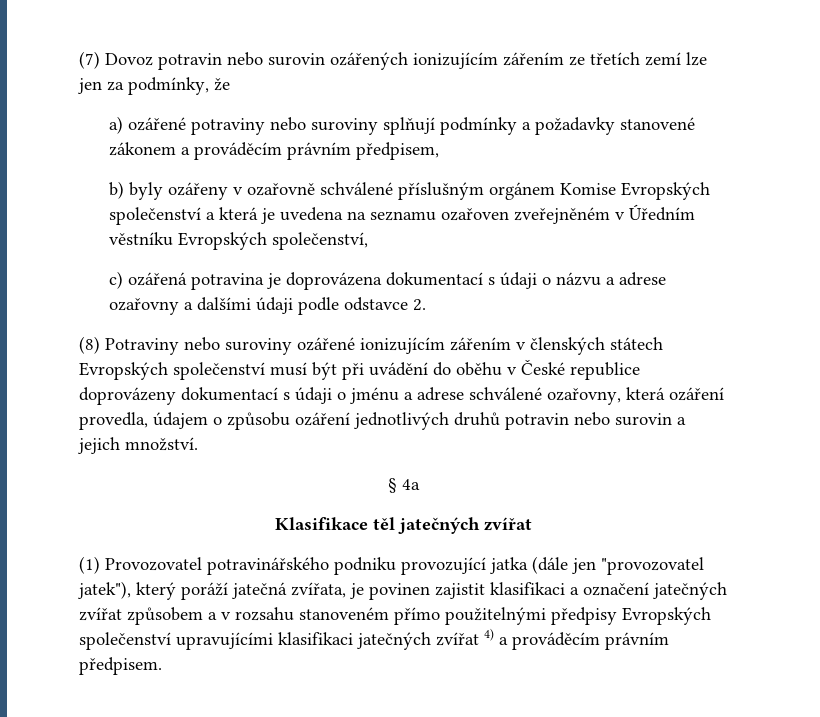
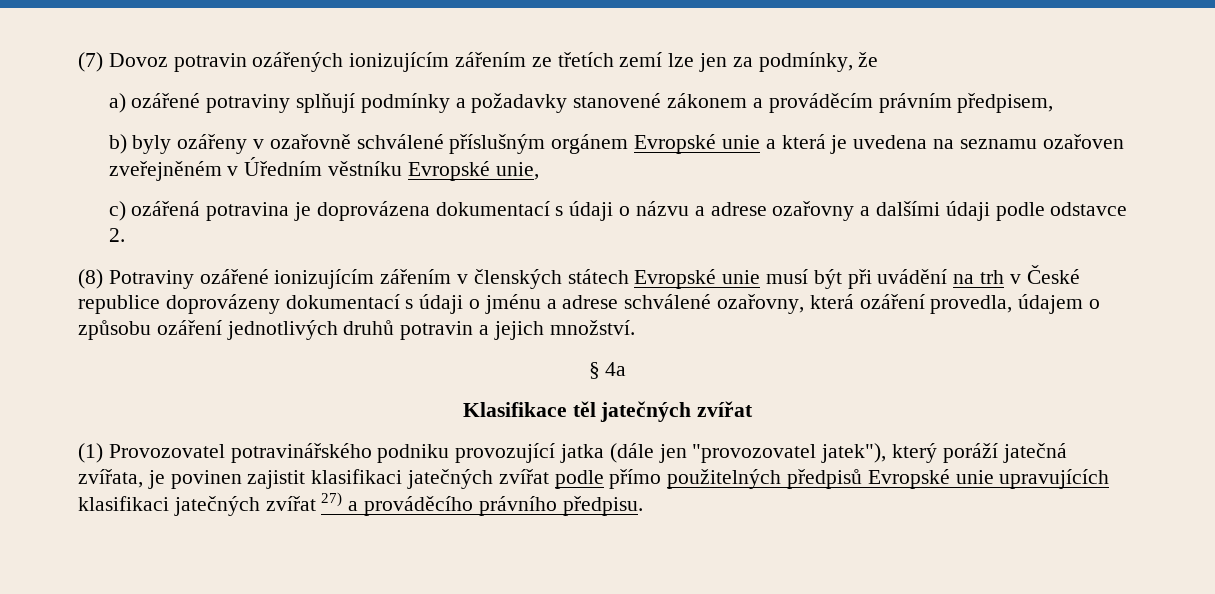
- (7) Dovoz potravin nebo surovin ozářených ionizujícím zářením ze třetích zemí lze jen za podmínky, že
+ (7) Dovoz potravin ozářených ionizujícím zářením ze třetích zemí lze jen za podmínky, že
- a) ozářené potraviny nebo suroviny splňují podmínky a požadavky stanovené zákonem a prováděcím právním předpisem,
+ a) ozářené potraviny splňují podmínky a požadavky stanovené zákonem a prováděcím právním předpisem,
- b) byly ozářeny v ozařovně schválené příslušným orgánem Komise Evropských společenství a která je uvedena na seznamu ozařoven zveřejněném v Úředním věstníku Evropských společenství,
+ b) byly ozářeny v ozařovně schválené příslušným orgánem Evropské unie a která je uvedena na seznamu ozařoven zveřejněném v Úředním věstníku Evropské unie,
- (8) Potraviny nebo suroviny ozářené ionizujícím zářením v členských státech Evropských společenství musí být při uvádění do oběhu v České republice doprovázeny dokumentací s údaji o jménu a adrese schválené ozařovny, která ozáření provedla, údajem o způsobu ozáření jednotlivých druhů potravin nebo surovin a jejich množství.
+ (8) Potraviny ozářené ionizujícím zářením v členských státech Evropské unie musí být při uvádění na trh v České republice doprovázeny dokumentací s údaji o jménu a adrese schválené ozařovny, která ozáření provedla, údajem o způsobu ozáření jednotlivých druhů potravin a jejich množství.
- (1) Provozovatel potravinářského podniku provozující jatka (dále jen "provozovatel jatek"), který poráží jatečná zvířata, je povinen zajistit klasifikaci a označení jatečných zvířat způsobem a v rozsahu stanoveném přímo použitelnými předpisy Evropských společenství upravujícími klasifikaci jatečných zvířat 4) a prováděcím právním předpisem.
+ (1) Provozovatel potravinářského podniku provozující jatka (dále jen "provozovatel jatek"), který poráží jatečná zvířata, je povinen zajistit klasifikaci jatečných zvířat podle přímo použitelných předpisů Evropské unie upravujících klasifikaci jatečných zvířat 27) a prováděcího právního předpisu.

